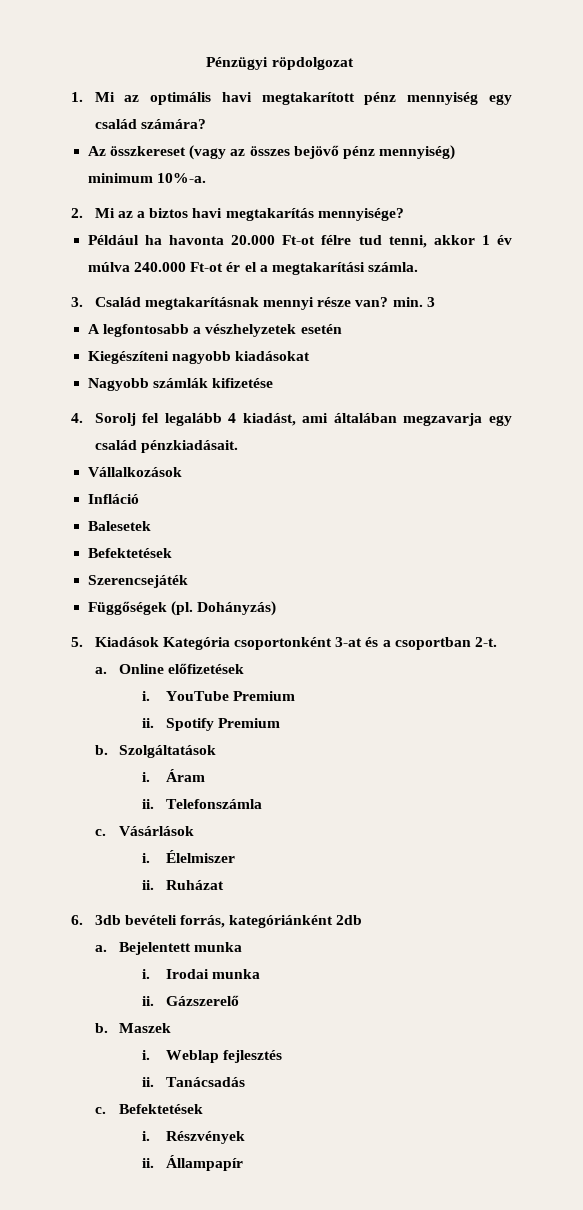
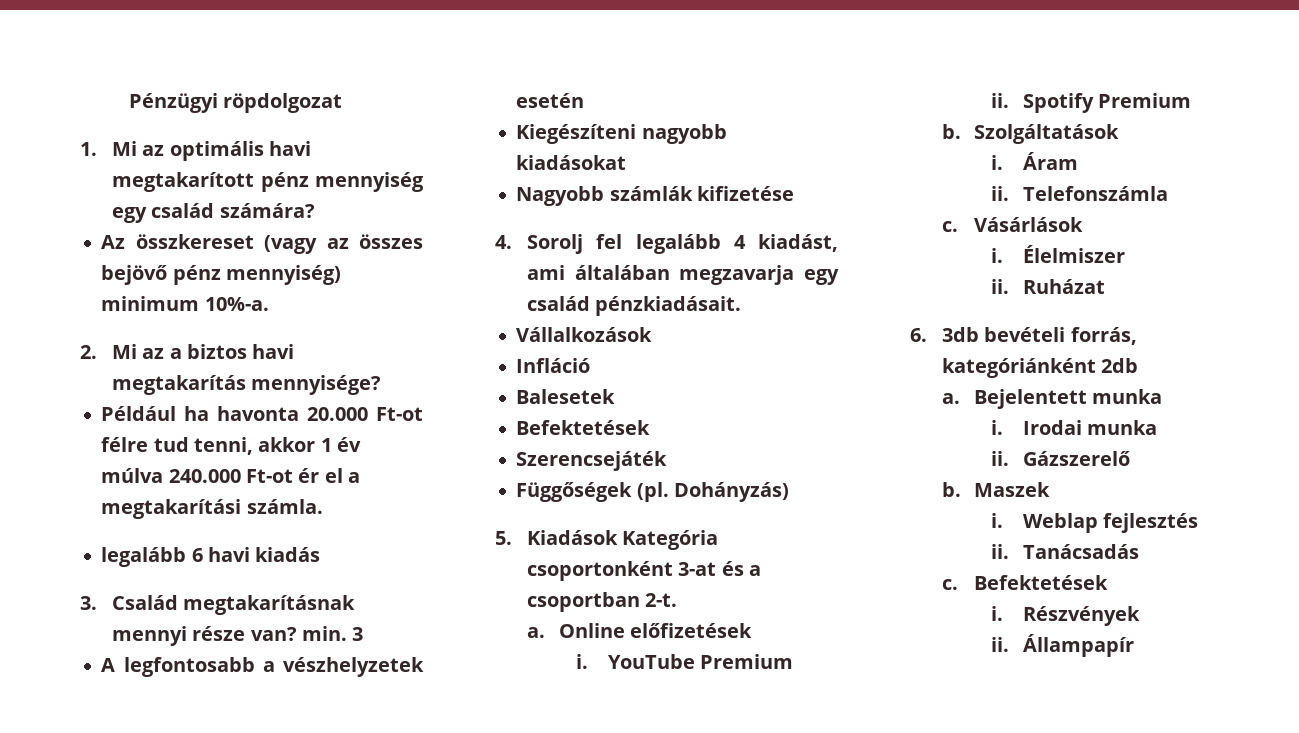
+ legalább 6 havi kiadás

